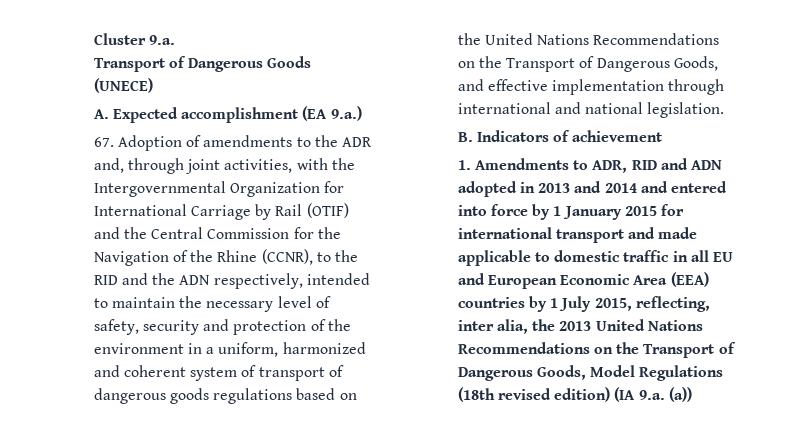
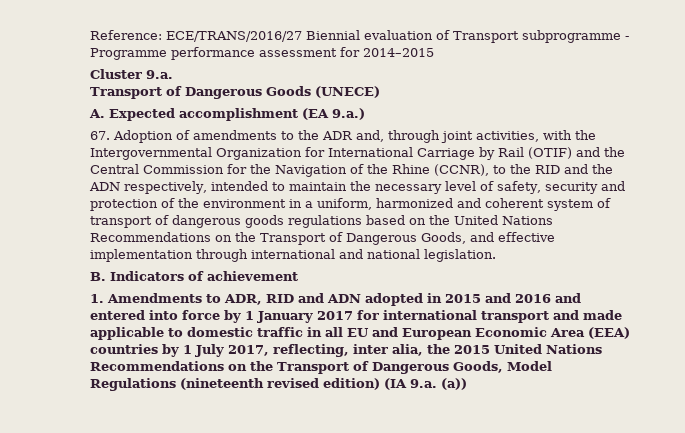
+ Reference: ECE/TRANS/2016/27 Biennial evaluation of Transport subprogramme - Programme performance assessment for 2014–2015
- 1. Amendments to ADR, RID and ADN adopted in 2013 and 2014 and entered into force by 1 January 2015 for international transport and made applicable to domestic traffic in all EU and European Economic Area (EEA) countries by 1 July 2015, reflecting, inter alia, the 2013 United Nations Recommendations on the Transport of Dangerous Goods, Model Regulations (18th revised edition) (IA 9.a. (a))
+ 1. Amendments to ADR, RID and ADN adopted in 2015 and 2016 and entered into force by 1 January 2017 for international transport and made applicable to domestic traffic in all EU and European Economic Area (EEA) countries by 1 July 2017, reflecting, inter alia, the 2015 United Nations Recommendations on the Transport of Dangerous Goods, Model Regulations (nineteenth revised edition) (IA 9.a. (a))

